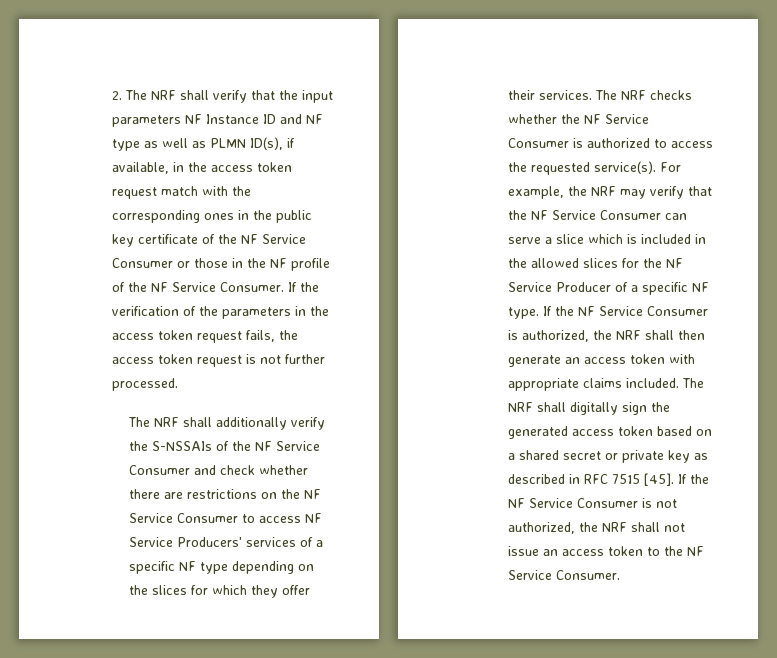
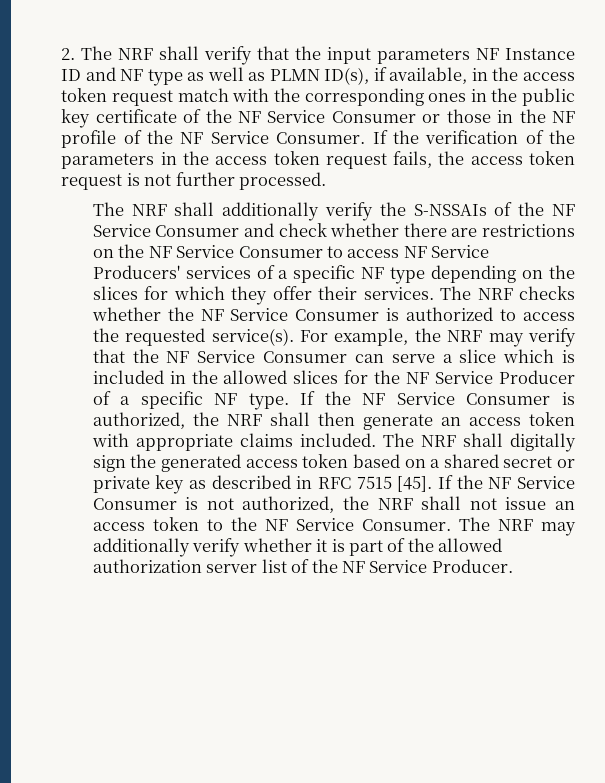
+ The NRF may additionally verify whether it is part of the allowed authorization server list of the NF Service Producer.

